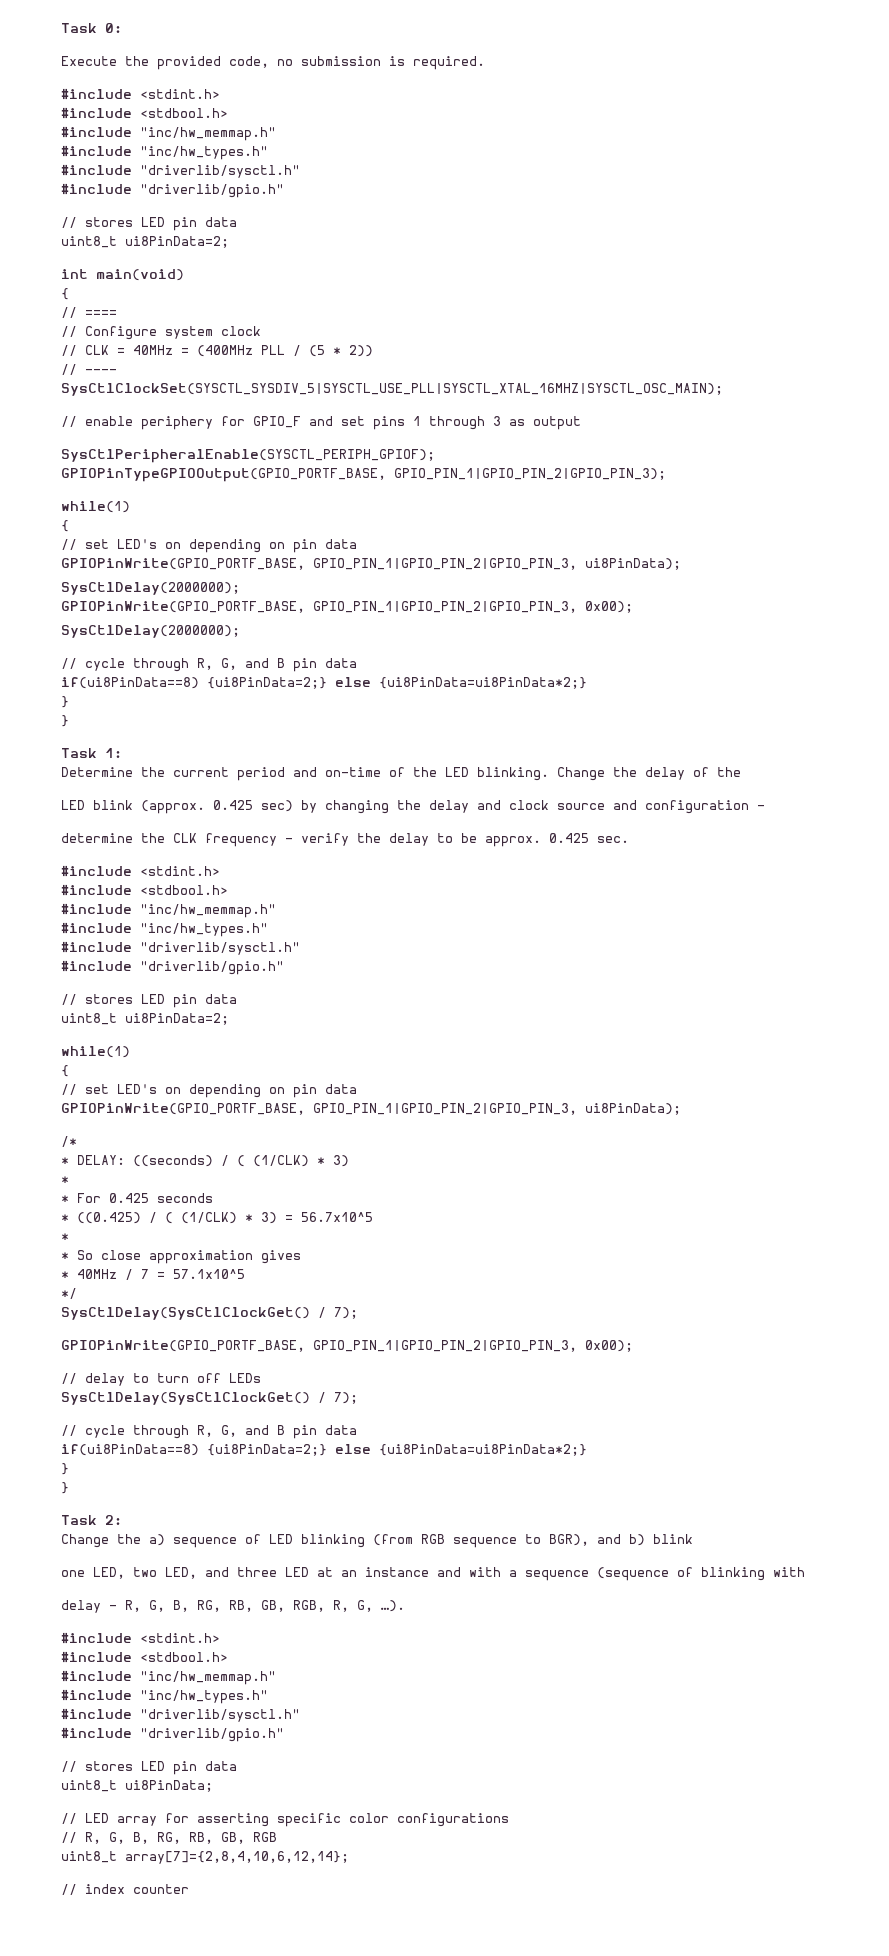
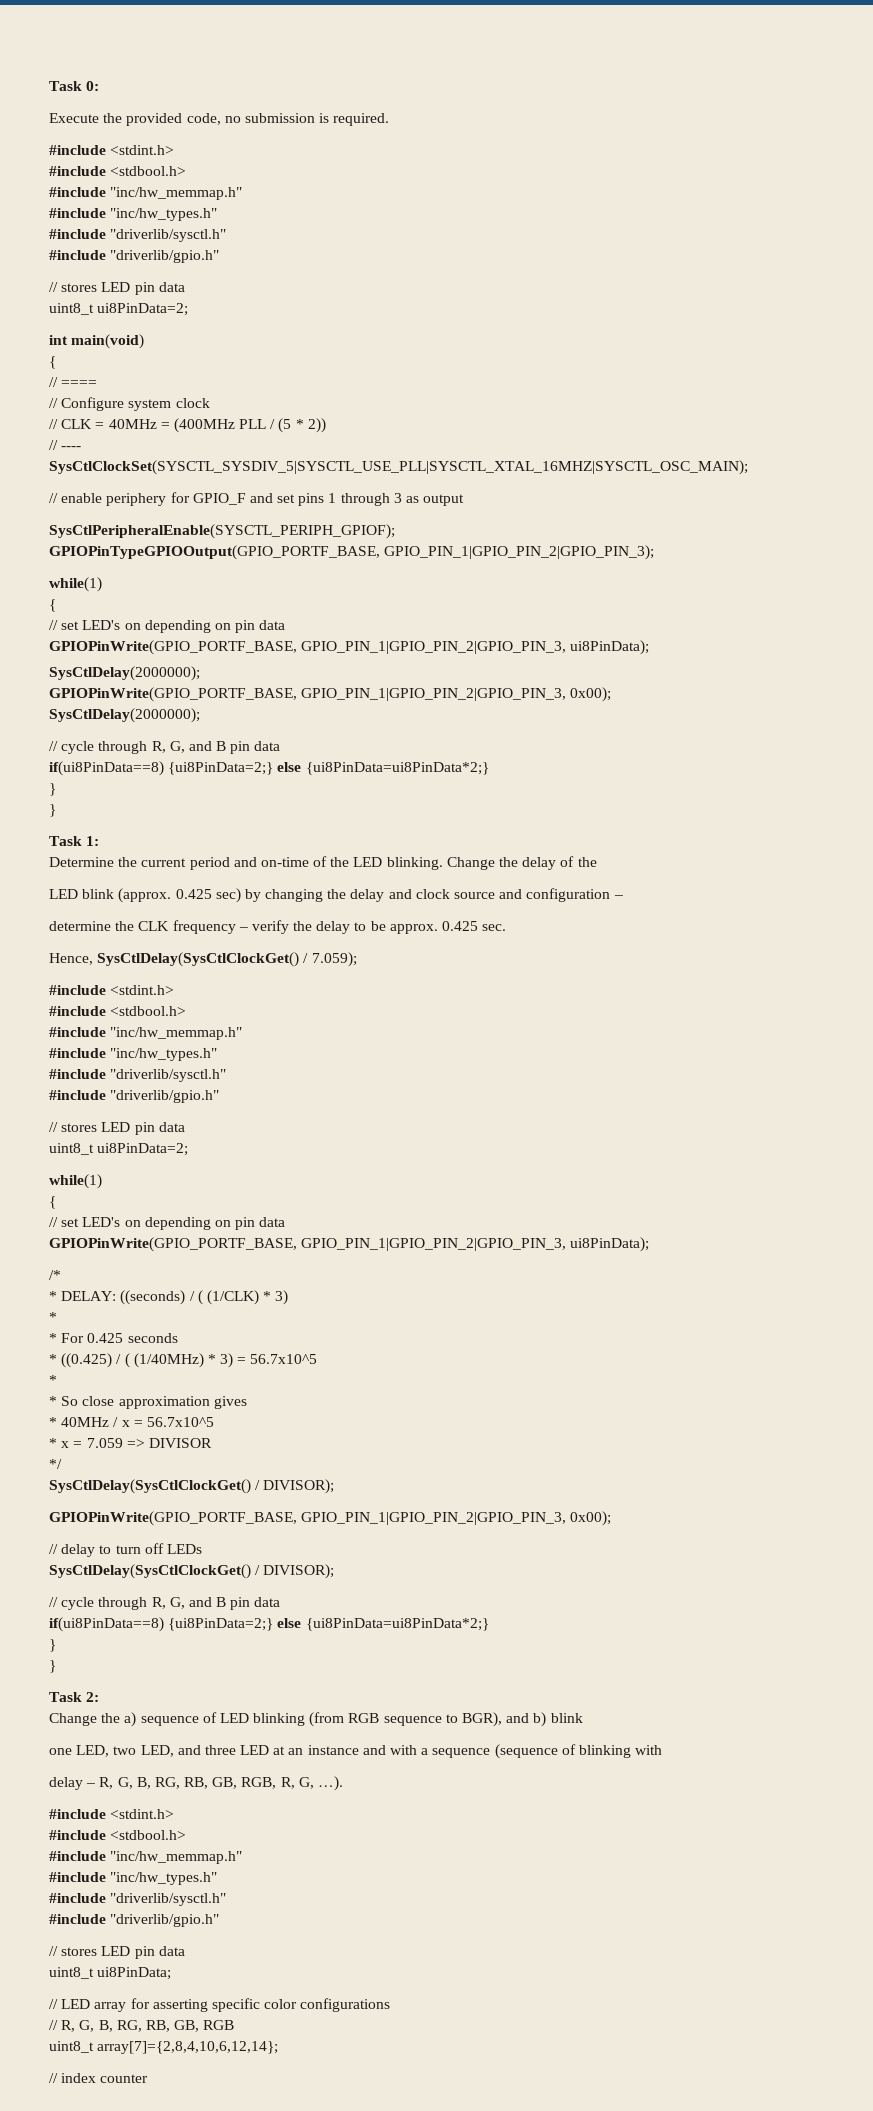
+ Hence, SysCtlDelay(SysCtlClockGet() / 7.059);
- * ((0.425) / ( (1/CLK) * 3) = 56.7x10^5
+ * ((0.425) / ( (1/40MHz) * 3) = 56.7x10^5
- * 40MHz / 7 = 57.1x10^5
+ * 40MHz / x = 56.7x10^5
+ * x = 7.059 => DIVISOR
  */
- SysCtlDelay(SysCtlClockGet() / 7);
+ SysCtlDelay(SysCtlClockGet() / DIVISOR);
  // delay to turn off LEDs
- SysCtlDelay(SysCtlClockGet() / 7);
+ SysCtlDelay(SysCtlClockGet() / DIVISOR);

